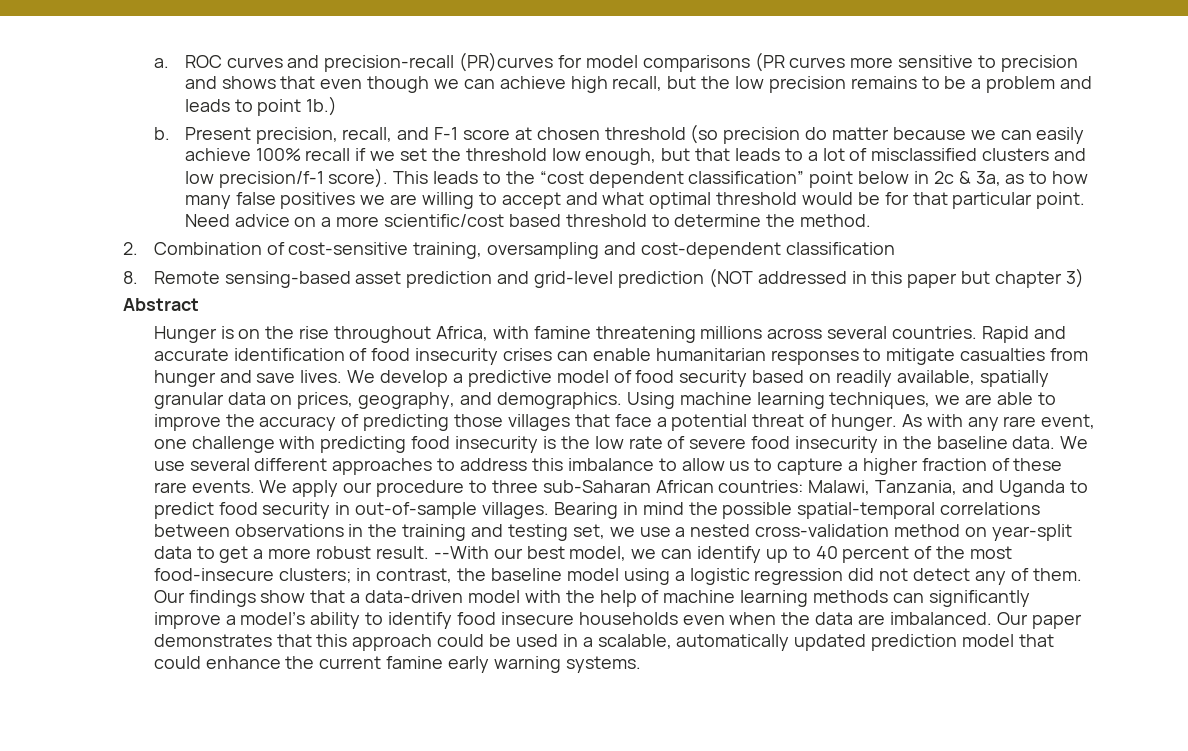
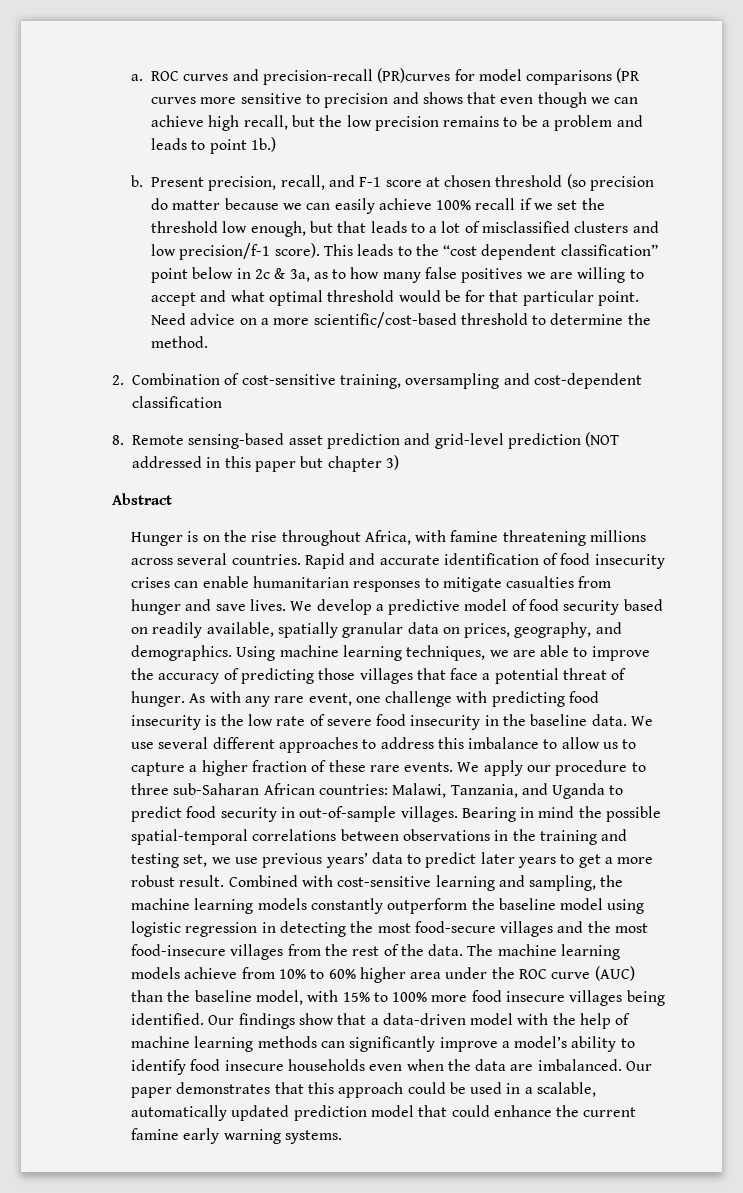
- Need advice on a more scientific/cost based threshold to determine the method.
+ Need advice on a more scientific/cost-based threshold to determine the method.
- Bearing in mind the possible spatial-temporal correlations between observations in the training and testing set, we use a nested cross-validation method on year-split data to get a more robust result.
+ Bearing in mind the possible spatial-temporal correlations between observations in the training and testing set, we use previous years’ data to predict later years to get a more robust result.
- --With our best model, we can identify up to 40 percent of the most food-insecure clusters; in contrast, the baseline model using a logistic regression did not detect any of them.
+ Combined with cost-sensitive learning and sampling, the machine learning models constantly outperform the baseline model using logistic regression in detecting the most food-secure villages and the most food-insecure villages from the rest of the data. The machine learning models achieve from 10% to 60% higher area under the ROC curve (AUC) than the baseline model, with 15% to 100% more food insecure villages being identified.

